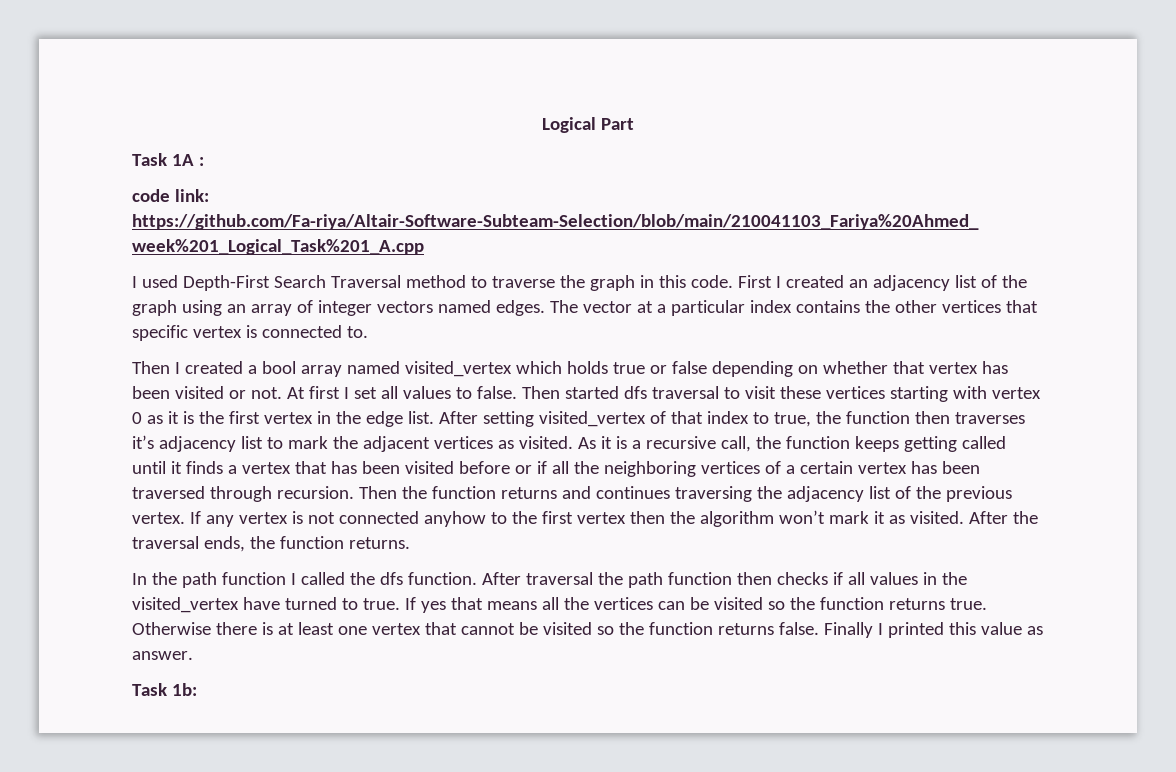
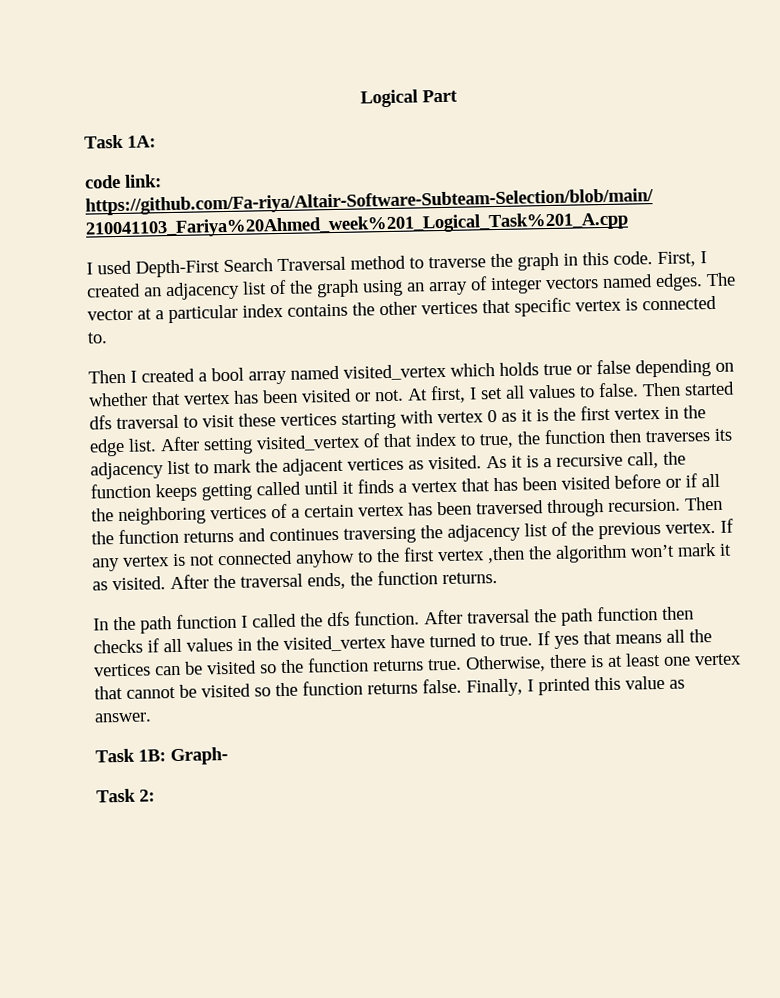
- Task 1A :
+ Task 1A:
- First I created an adjacency list of the graph using an array of integer vectors named edges.
+ First, I created an adjacency list of the graph using an array of integer vectors named edges.
- At first I set all values to false.
+ At first, I set all values to false.
- After setting visited_vertex of that index to true, the function then traverses it’s adjacency list to mark the adjacent vertices as visited.
+ After setting visited_vertex of that index to true, the function then traverses its adjacency list to mark the adjacent vertices as visited.
- If any vertex is not connected anyhow to the first vertex then the algorithm won’t mark it as visited.
+ If any vertex is not connected anyhow to the first vertex ,then the algorithm won’t mark it as visited.
- Otherwise there is at least one vertex that cannot be visited so the function returns false.
+ Otherwise, there is at least one vertex that cannot be visited so the function returns false.
- Finally I printed this value as answer.
+ Finally, I printed this value as answer.
- Task 1b:
+ Task 1B: Graph-
+ Task 2:

